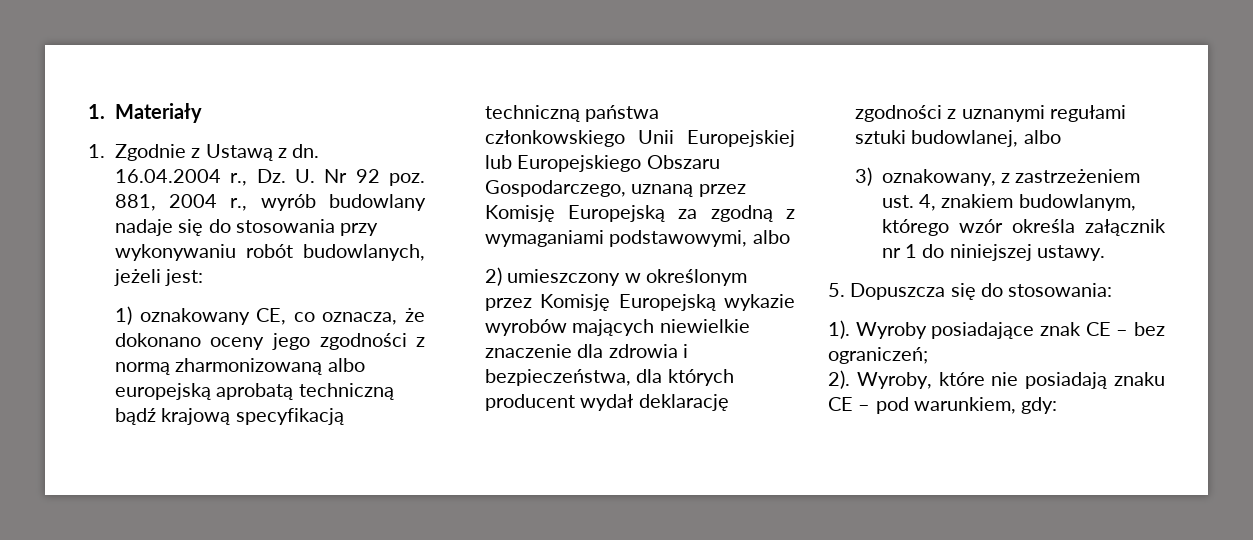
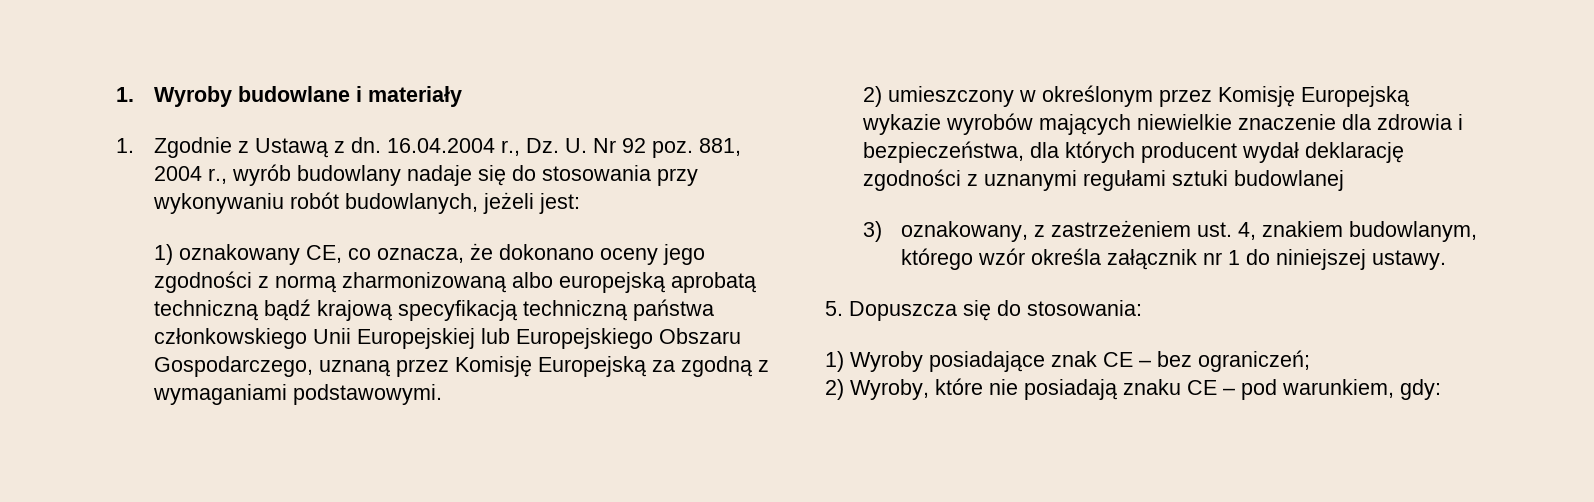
- 1. Materiały
+ 1. Wyroby budowlane i materiały
- 1) oznakowany CE, co oznacza, że dokonano oceny jego zgodności z normą zharmonizowaną albo europejską aprobatą techniczną bądź krajową specyfikacją techniczną państwa członkowskiego Unii Europejskiej lub Europejskiego Obszaru Gospodarczego, uznaną przez Komisję Europejską za zgodną z wymaganiami podstawowymi, albo
+ 1) oznakowany CE, co oznacza, że dokonano oceny jego zgodności z normą zharmonizowaną albo europejską aprobatą techniczną bądź krajową specyfikacją techniczną państwa członkowskiego Unii Europejskiej lub Europejskiego Obszaru Gospodarczego, uznaną przez Komisję Europejską za zgodną z wymaganiami podstawowymi.
- 2) umieszczony w określonym przez Komisję Europejską wykazie wyrobów mających niewielkie znaczenie dla zdrowia i bezpieczeństwa, dla których producent wydał deklarację zgodności z uznanymi regułami sztuki budowlanej, albo
+ 2) umieszczony w określonym przez Komisję Europejską wykazie wyrobów mających niewielkie znaczenie dla zdrowia i bezpieczeństwa, dla których producent wydał deklarację zgodności z uznanymi regułami sztuki budowlanej
- 1). Wyroby posiadające znak CE – bez ograniczeń;
+ 1) Wyroby posiadające znak CE – bez ograniczeń;
- 2). Wyroby, które nie posiadają znaku CE – pod warunkiem, gdy:
+ 2) Wyroby, które nie posiadają znaku CE – pod warunkiem, gdy:

